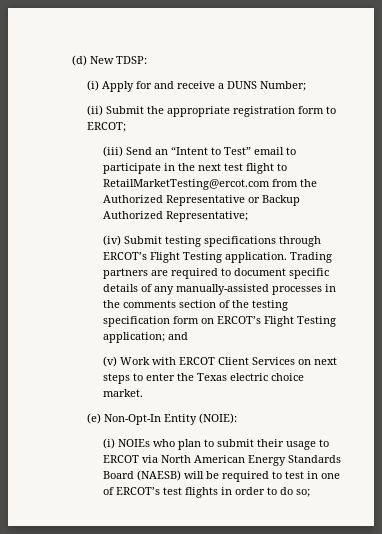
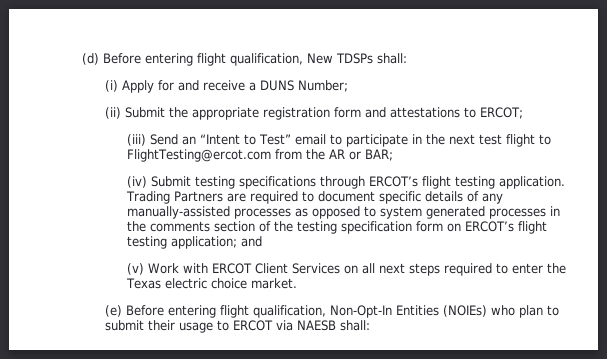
- (d) New TDSP:
+ (d) Before entering flight qualification, New TDSPs shall:
- (ii) Submit the appropriate registration form to ERCOT;
+ (ii) Submit the appropriate registration form and attestations to ERCOT;
- (iii) Send an “Intent to Test” email to participate in the next test flight to RetailMarketTesting@ercot.com from the Authorized Representative or Backup Authorized Representative;
+ (iii) Send an “Intent to Test” email to participate in the next test flight to FlightTesting@ercot.com from the AR or BAR;
- (iv) Submit testing specifications through ERCOT’s Flight Testing application.
+ (iv) Submit testing specifications through ERCOT’s flight testing application.
- Trading partners are required to document specific details of any manually-assisted processes in the comments section of the testing specification form on ERCOT’s Flight Testing application; and
+ Trading Partners are required to document specific details of any manually-assisted processes as opposed to system generated processes in the comments section of the testing specification form on ERCOT’s flight testing application; and
- (v) Work with ERCOT Client Services on next steps to enter the Texas electric choice market.
+ (v) Work with ERCOT Client Services on all next steps required to enter the Texas electric choice market.
- (e) Non-Opt-In Entity (NOIE):
- (i) NOIEs who plan to submit their usage to ERCOT via North American Energy Standards Board (NAESB) will be required to test in one of ERCOT’s test flights in order to do so;
+ (e) Before entering flight qualification, Non-Opt-In Entities (NOIEs) who plan to submit their usage to ERCOT via NAESB shall:

